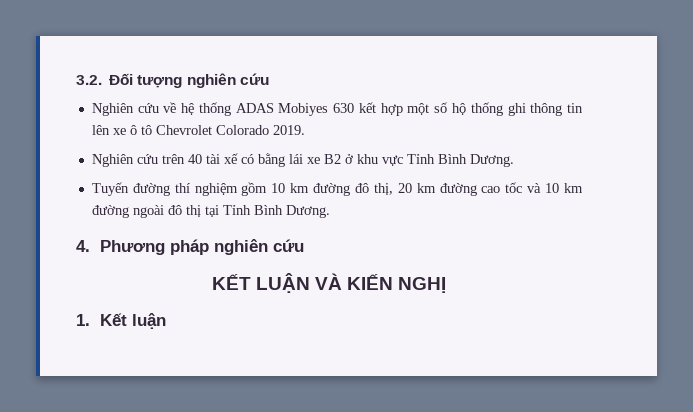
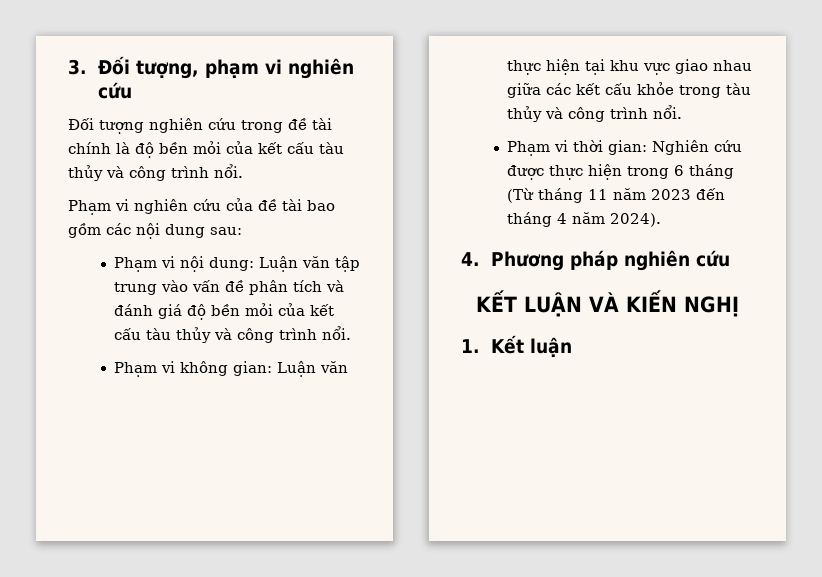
- 3.2. Đối tượng nghiên cứu
- Nghiên cứu về hệ thống ADAS Mobiyes 630 kết hợp một số hộ thống ghi thông tin lên xe ô tô Chevrolet Colorado 2019.
- Nghiên cứu trên 40 tài xế có bằng lái xe B2 ở khu vực Tỉnh Bình Dương.
- Tuyến đường thí nghiệm gồm 10 km đường đô thị, 20 km đường cao tốc và 10 km đường ngoài đô thị tại Tỉnh Bình Dương.
+ 3. Đối tượng, phạm vi nghiên cứu
+ Đối tượng nghiên cứu trong đề tài chính là độ bền mỏi của kết cấu tàu thủy và công trình nổi.
+ Phạm vi nghiên cứu của đề tài bao gồm các nội dung sau:
+ Phạm vi nội dung: Luận văn tập trung vào vấn đề phân tích và đánh giá độ bền mỏi của kết cấu tàu thủy và công trình nổi.
+ Phạm vi không gian: Luận văn thực hiện tại khu vực giao nhau giữa các kết cấu khỏe trong tàu thủy và công trình nổi.
+ Phạm vi thời gian: Nghiên cứu được thực hiện trong 6 tháng (Từ tháng 11 năm 2023 đến tháng 4 năm 2024).

